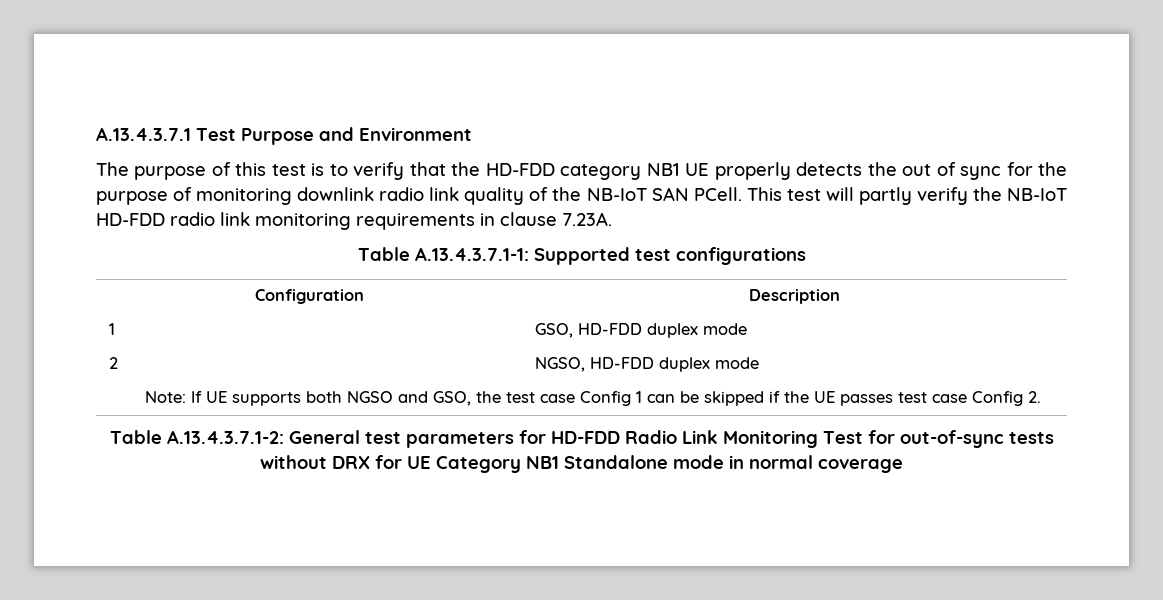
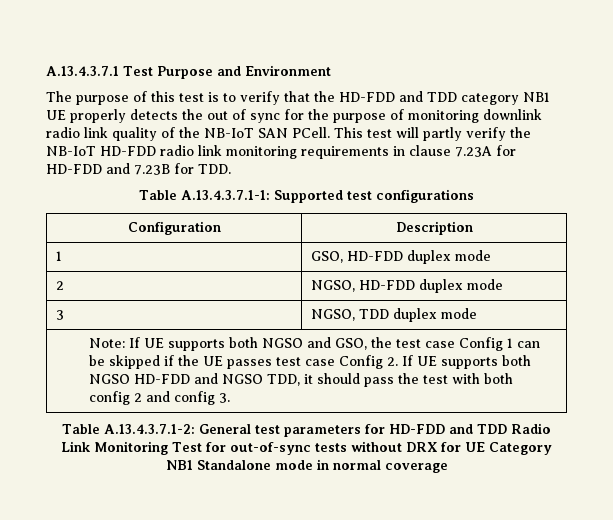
- The purpose of this test is to verify that the HD-FDD category NB1 UE properly detects the out of sync for the purpose of monitoring downlink radio link quality of the NB-IoT SAN PCell.
+ The purpose of this test is to verify that the HD-FDD and TDD category NB1 UE properly detects the out of sync for the purpose of monitoring downlink radio link quality of the NB-IoT SAN PCell.
- This test will partly verify the NB-IoT HD-FDD radio link monitoring requirements in clause 7.23A.
+ This test will partly verify the NB-IoT HD-FDD radio link monitoring requirements in clause 7.23A for HD-FDD and 7.23B for TDD.
+ 3 | NGSO, TDD duplex mode
- Note: If UE supports both NGSO and GSO, the test case Config 1 can be skipped if the UE passes test case Config 2.
+ Note: If UE supports both NGSO and GSO, the test case Config 1 can be skipped if the UE passes test case Config 2. If UE supports both NGSO HD-FDD and NGSO TDD, it should pass the test with both config 2 and config 3.
- Table A.13.4.3.7.1-2: General test parameters for HD-FDD Radio Link Monitoring Test for out-of-sync tests without DRX for UE Category NB1 Standalone mode in normal coverage
+ Table A.13.4.3.7.1-2: General test parameters for HD-FDD and TDD Radio Link Monitoring Test for out-of-sync tests without DRX for UE Category NB1 Standalone mode in normal coverage

